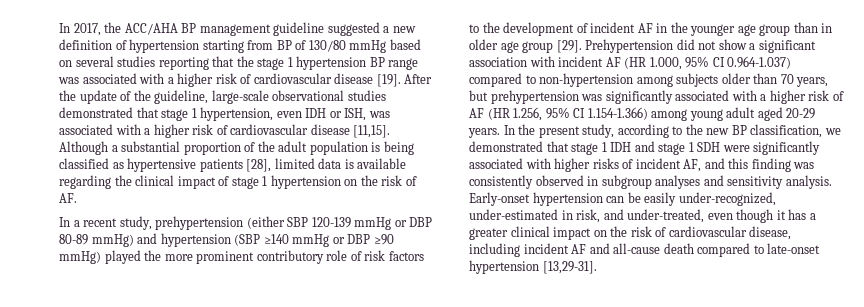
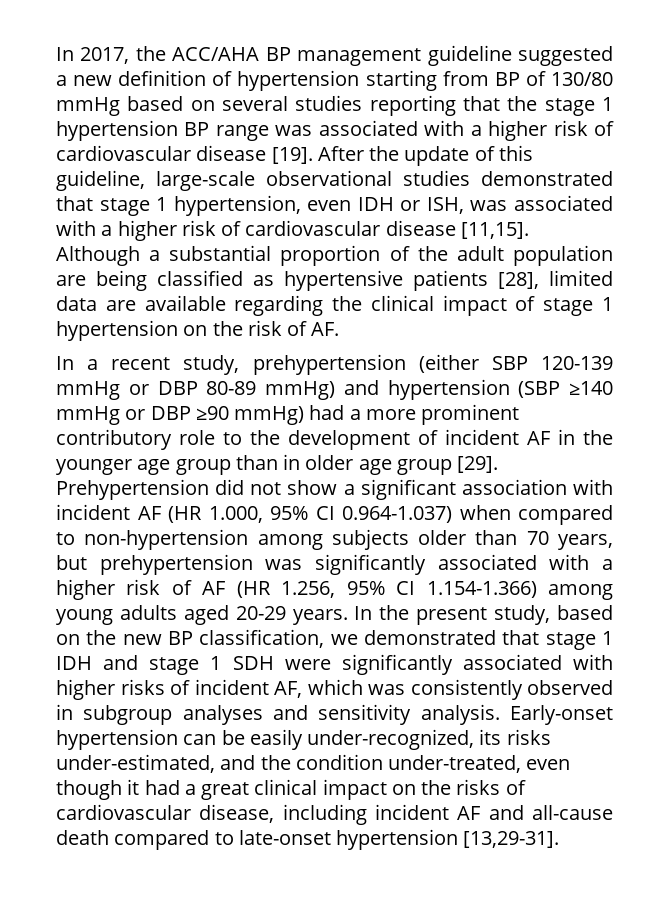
- After the update of the guideline, large-scale observational studies demonstrated that stage 1 hypertension, even IDH or ISH, was associated with a higher risk of cardiovascular disease [11,15].
+ After the update of this guideline, large-scale observational studies demonstrated that stage 1 hypertension, even IDH or ISH, was associated with a higher risk of cardiovascular disease [11,15].
- Although a substantial proportion of the adult population is being classified as hypertensive patients [28], limited data is available regarding the clinical impact of stage 1 hypertension on the risk of AF.
+ Although a substantial proportion of the adult population are being classified as hypertensive patients [28], limited data are available regarding the clinical impact of stage 1 hypertension on the risk of AF.
- In a recent study, prehypertension (either SBP 120-139 mmHg or DBP 80-89 mmHg) and hypertension (SBP ≥140 mmHg or DBP ≥90 mmHg) played the more prominent contributory role of risk factors to the development of incident AF in the younger age group than in older age group [29].
+ In a recent study, prehypertension (either SBP 120-139 mmHg or DBP 80-89 mmHg) and hypertension (SBP ≥140 mmHg or DBP ≥90 mmHg) had a more prominent contributory role to the development of incident AF in the younger age group than in older age group [29].
- Prehypertension did not show a significant association with incident AF (HR 1.000, 95% CI 0.964-1.037) compared to non-hypertension among subjects older than 70 years, but prehypertension was significantly associated with a higher risk of AF (HR 1.256, 95% CI 1.154-1.366) among young adult aged 20-29 years.
+ Prehypertension did not show a significant association with incident AF (HR 1.000, 95% CI 0.964-1.037) when compared to non-hypertension among subjects older than 70 years, but prehypertension was significantly associated with a higher risk of AF (HR 1.256, 95% CI 1.154-1.366) among young adults aged 20-29 years.
- In the present study, according to the new BP classification, we demonstrated that stage 1 IDH and stage 1 SDH were significantly associated with higher risks of incident AF, and this finding was consistently observed in subgroup analyses and sensitivity analysis.
+ In the present study, based on the new BP classification, we demonstrated that stage 1 IDH and stage 1 SDH were significantly associated with higher risks of incident AF, which was consistently observed in subgroup analyses and sensitivity analysis.
- Early-onset hypertension can be easily under-recognized, under-estimated in risk, and under-treated, even though it has a greater clinical impact on the risk of cardiovascular disease, including incident AF and all-cause death compared to late-onset hypertension [13,29-31].
+ Early-onset hypertension can be easily under-recognized, its risks under-estimated, and the condition under-treated, even though it had a great clinical impact on the risks of cardiovascular disease, including incident AF and all-cause death compared to late-onset hypertension [13,29-31].

